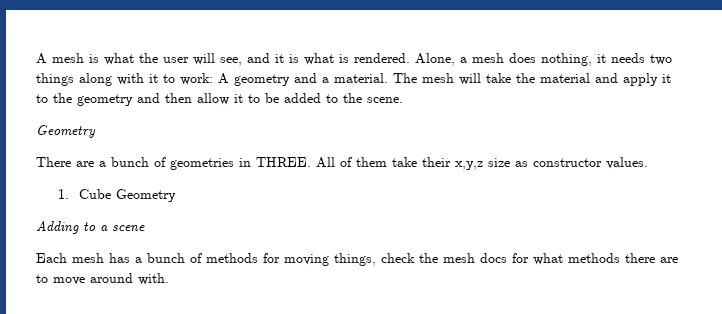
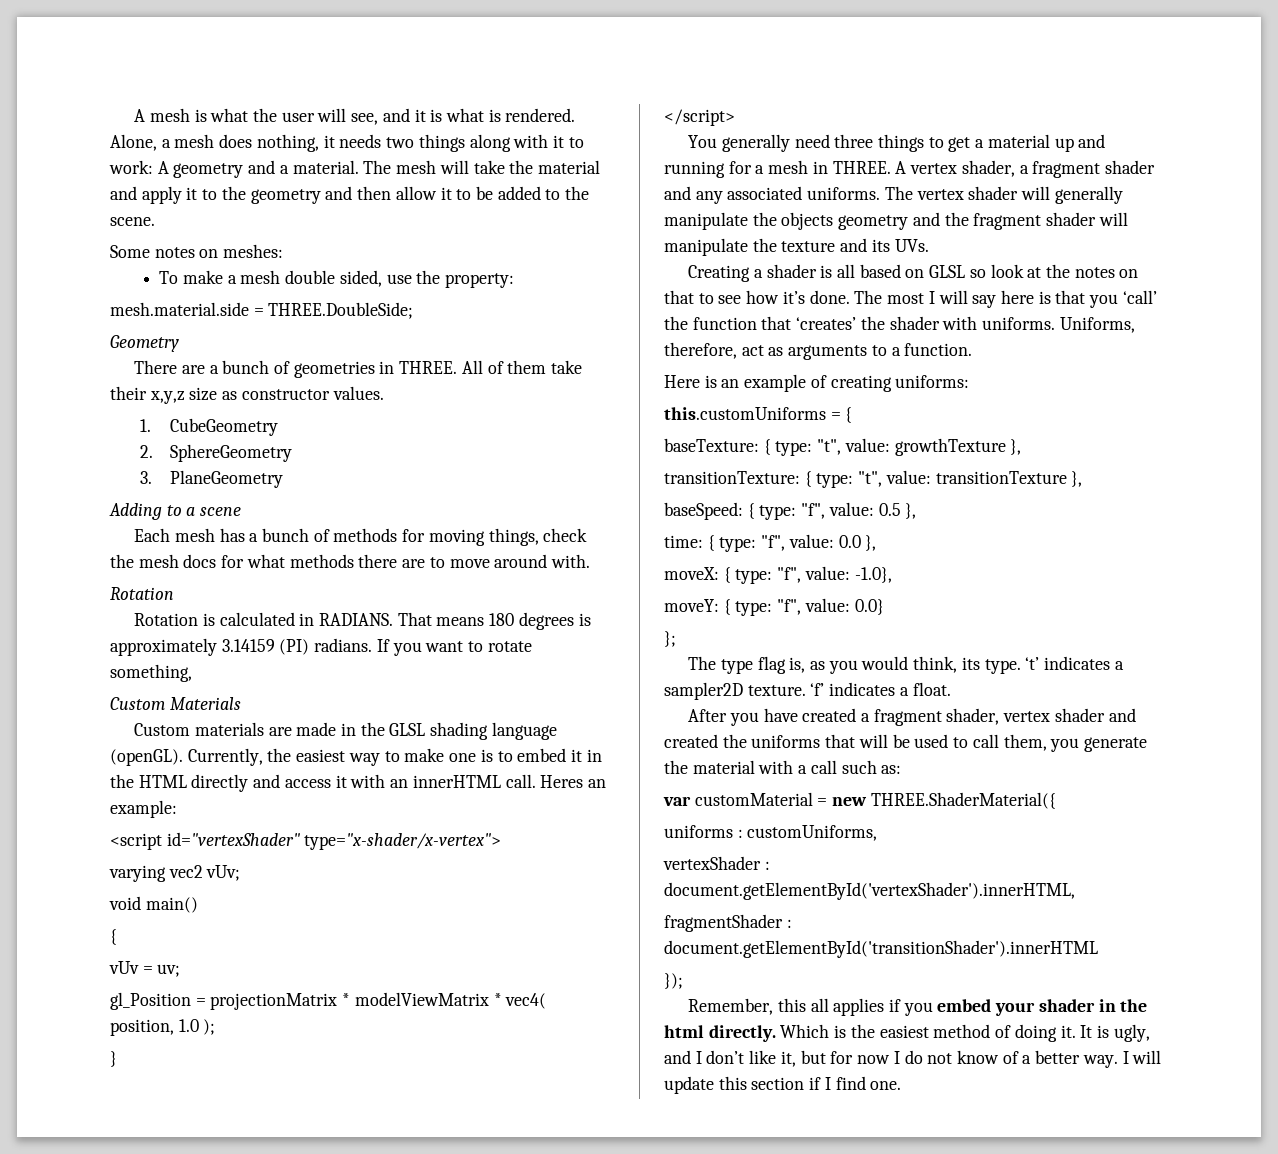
+ Some notes on meshes:
+ To make a mesh double sided, use the property:
+ mesh.material.side = THREE.DoubleSide;
- 1. Cube Geometry
+ 1. CubeGeometry
+ 2. SphereGeometry
+ 3. PlaneGeometry
  Each mesh has a bunch of methods for moving things, check the mesh docs for what methods there are to move around with.
+ Rotation
+ Rotation is calculated in RADIANS. That means 180 degrees is approximately 3.14159 (PI) radians. If you want to rotate something,
+ Custom Materials
+ Custom materials are made in the GLSL shading language (openGL). Currently, the easiest way to make one is to embed it in the HTML directly and access it with an innerHTML call. Heres an example:
+ <script id="vertexShader" type="x-shader/x-vertex">
+ varying vec2 vUv;
+ void main()
+ {
+ vUv = uv;
+ gl_Position = projectionMatrix * modelViewMatrix * vec4( position, 1.0 );
+ }
+ </script>
+ You generally need three things to get a material up and running for a mesh in THREE. A vertex shader, a fragment shader and any associated uniforms. The vertex shader will generally manipulate the objects geometry and the fragment shader will manipulate the texture and its UVs.
+ Creating a shader is all based on GLSL so look at the notes on that to see how it’s done. The most I will say here is that you ‘call’ the function that ‘creates’ the shader with uniforms. Uniforms, therefore, act as arguments to a function.
+ Here is an example of creating uniforms:
+ this.customUniforms = {
+ baseTexture: { type: "t", value: growthTexture },
+ transitionTexture: { type: "t", value: transitionTexture },
+ baseSpeed: { type: "f", value: 0.5 },
+ time: { type: "f", value: 0.0 },
+ moveX: { type: "f", value: -1.0},
+ moveY: { type: "f", value: 0.0}
+ };
+ The type flag is, as you would think, its type. ‘t’ indicates a sampler2D texture. ‘f’ indicates a float.
+ After you have created a fragment shader, vertex shader and created the uniforms that will be used to call them, you generate the material with a call such as:
+ var customMaterial = new THREE.ShaderMaterial({
+ uniforms : customUniforms,
+ vertexShader : document.getElementById('vertexShader').innerHTML,
+ fragmentShader : document.getElementById('transitionShader').innerHTML
+ });
+ Remember, this all applies if you embed your shader in the html directly. Which is the easiest method of doing it. It is ugly, and I don’t like it, but for now I do not know of a better way. I will update this section if I find one.

